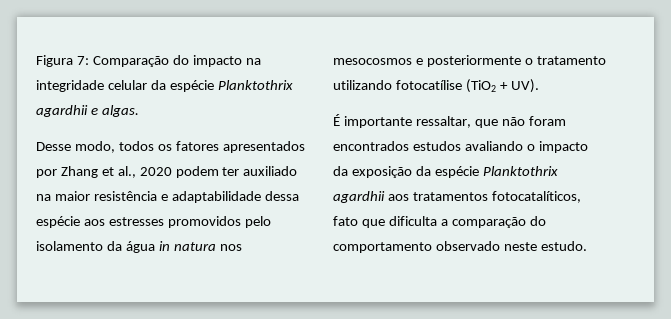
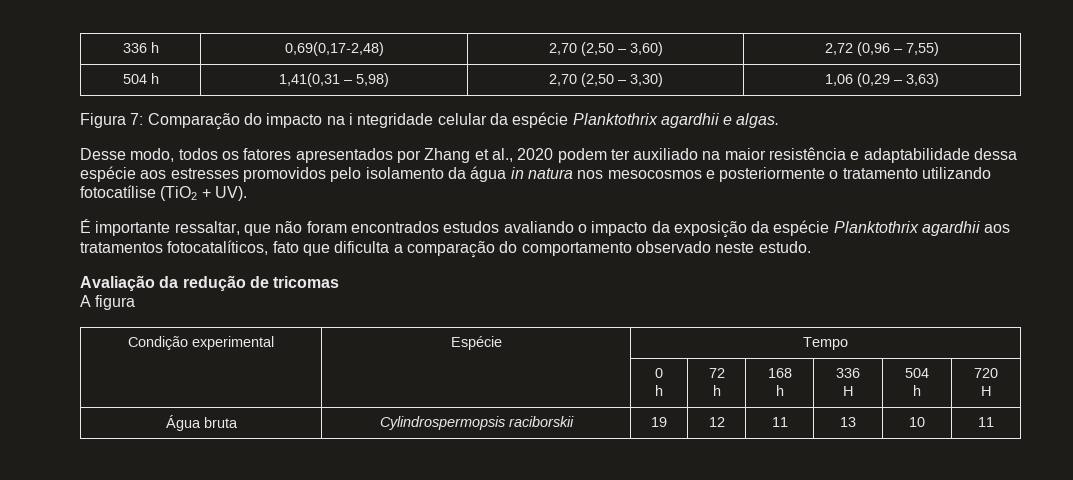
+ 336 h | 0,69(0,17-2,48) | 2,70 (2,50 – 3,60) | 2,72 (0,96 – 7,55)
+ 504 h | 1,41(0,31 – 5,98) | 2,70 (2,50 – 3,30) | 1,06 (0,29 – 3,63)
- Figura 7: Comparação do impacto na integridade celular da espécie Planktothrix agardhii e algas.
+ Figura 7: Comparação do impacto na i ntegridade celular da espécie Planktothrix agardhii e algas.
+ Avaliação da redução de tricomas
+ A figura
+ Condição experimental | Espécie | Tempo
+ | | 0
+ h | 72
+ h | 168
+ h | 336
+ H | 504
+ h | 720
+ H
+ Água bruta | Cylindrospermopsis raciborskii | 19 | 12 | 11 | 13 | 10 | 11

